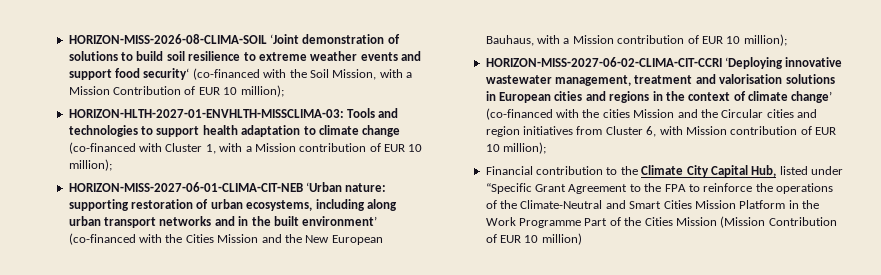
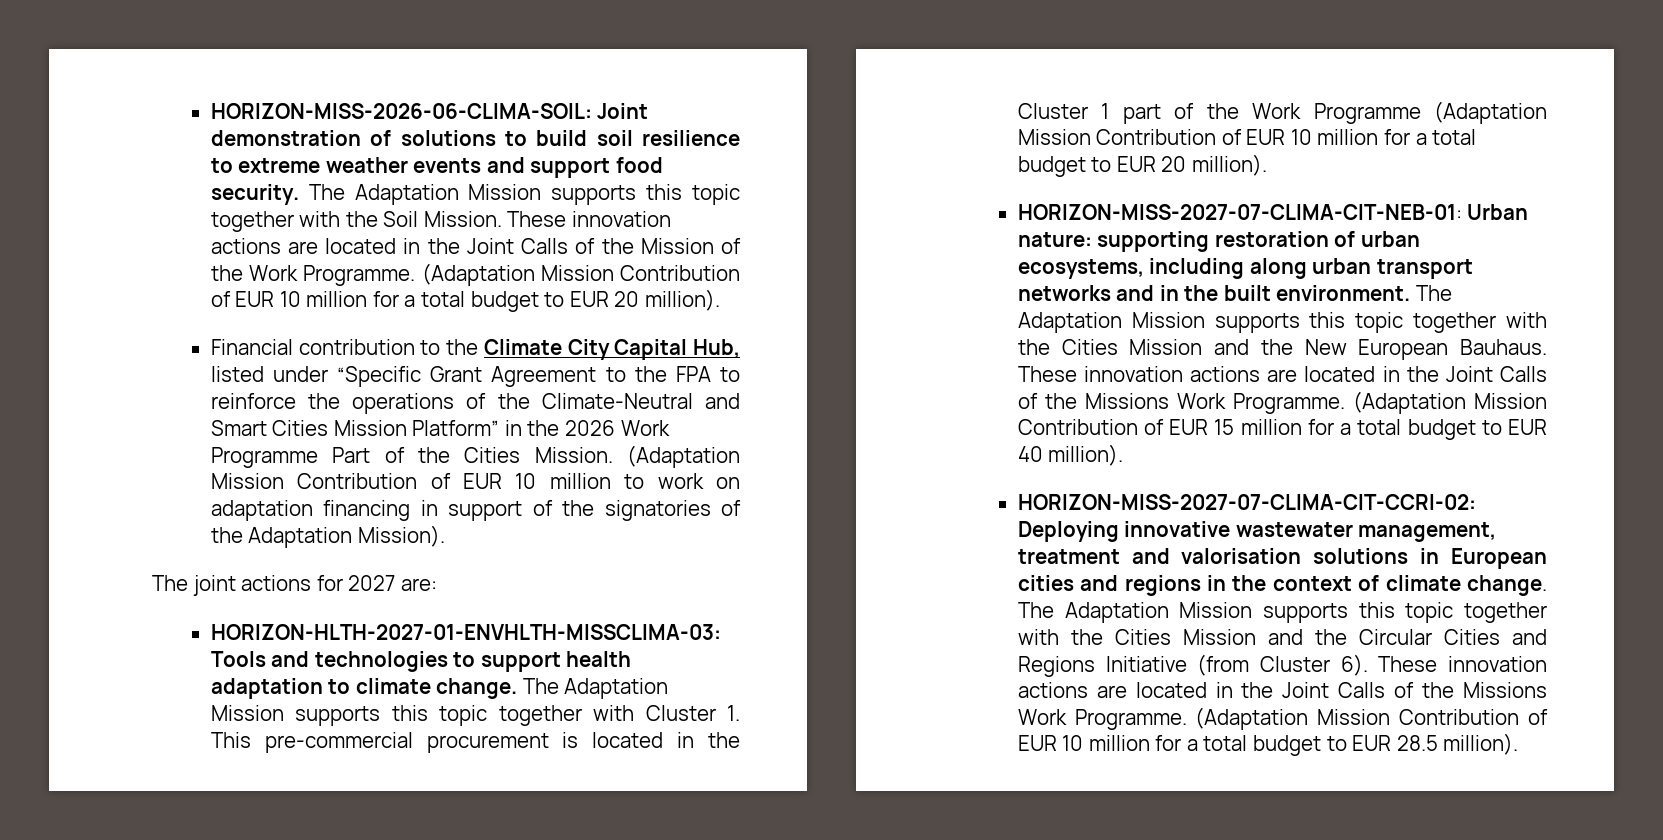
- HORIZON-MISS-2026-08-CLIMA-SOIL ‘Joint demonstration of solutions to build soil resilience to extreme weather events and support food security‘ (co-financed with the Soil Mission, with a Mission Contribution of EUR 10 million);
- HORIZON-HLTH-2027-01-ENVHLTH-MISSCLIMA-03: Tools and technologies to support health adaptation to climate change (co-financed with Cluster 1, with a Mission contribution of EUR 10 million);
- HORIZON-MISS-2027-06-01-CLIMA-CIT-NEB ‘Urban nature: supporting restoration of urban ecosystems, including along urban transport networks and in the built environment’ (co-financed with the Cities Mission and the New European Bauhaus, with a Mission contribution of EUR 10 million);
- HORIZON-MISS-2027-06-02-CLIMA-CIT-CCRI ‘Deploying innovative wastewater management, treatment and valorisation solutions in European cities and regions in the context of climate change’ (co-financed with the cities Mission and the Circular cities and region initiatives from Cluster 6, with Mission contribution of EUR 10 million);
+ HORIZON-MISS-2026-06-CLIMA-SOIL: Joint demonstration of solutions to build soil resilience to extreme weather events and support food security. The Adaptation Mission supports this topic together with the Soil Mission. These innovation actions are located in the Joint Calls of the Mission of the Work Programme. (Adaptation Mission Contribution of EUR 10 million for a total budget to EUR 20 million).
- Financial contribution to the Climate City Capital Hub, listed under “Specific Grant Agreement to the FPA to reinforce the operations of the Climate-Neutral and Smart Cities Mission Platform in the Work Programme Part of the Cities Mission (Mission Contribution of EUR 10 million)
+ Financial contribution to the Climate City Capital Hub, listed under “Specific Grant Agreement to the FPA to reinforce the operations of the Climate-Neutral and Smart Cities Mission Platform” in the 2026 Work Programme Part of the Cities Mission. (Adaptation Mission Contribution of EUR 10 million to work on adaptation financing in support of the signatories of the Adaptation Mission).
+ The joint actions for 2027 are:
+ HORIZON-HLTH-2027-01-ENVHLTH-MISSCLIMA-03: Tools and technologies to support health adaptation to climate change. The Adaptation Mission supports this topic together with Cluster 1. This pre-commercial procurement is located in the Cluster 1 part of the Work Programme (Adaptation Mission Contribution of EUR 10 million for a total budget to EUR 20 million).
+ HORIZON-MISS-2027-07-CLIMA-CIT-NEB-01: Urban nature: supporting restoration of urban ecosystems, including along urban transport networks and in the built environment. The Adaptation Mission supports this topic together with the Cities Mission and the New European Bauhaus. These innovation actions are located in the Joint Calls of the Missions Work Programme. (Adaptation Mission Contribution of EUR 15 million for a total budget to EUR 40 million).
+ HORIZON-MISS-2027-07-CLIMA-CIT-CCRI-02: Deploying innovative wastewater management, treatment and valorisation solutions in European cities and regions in the context of climate change. The Adaptation Mission supports this topic together with the Cities Mission and the Circular Cities and Regions Initiative (from Cluster 6). These innovation actions are located in the Joint Calls of the Missions Work Programme. (Adaptation Mission Contribution of EUR 10 million for a total budget to EUR 28.5 million).

